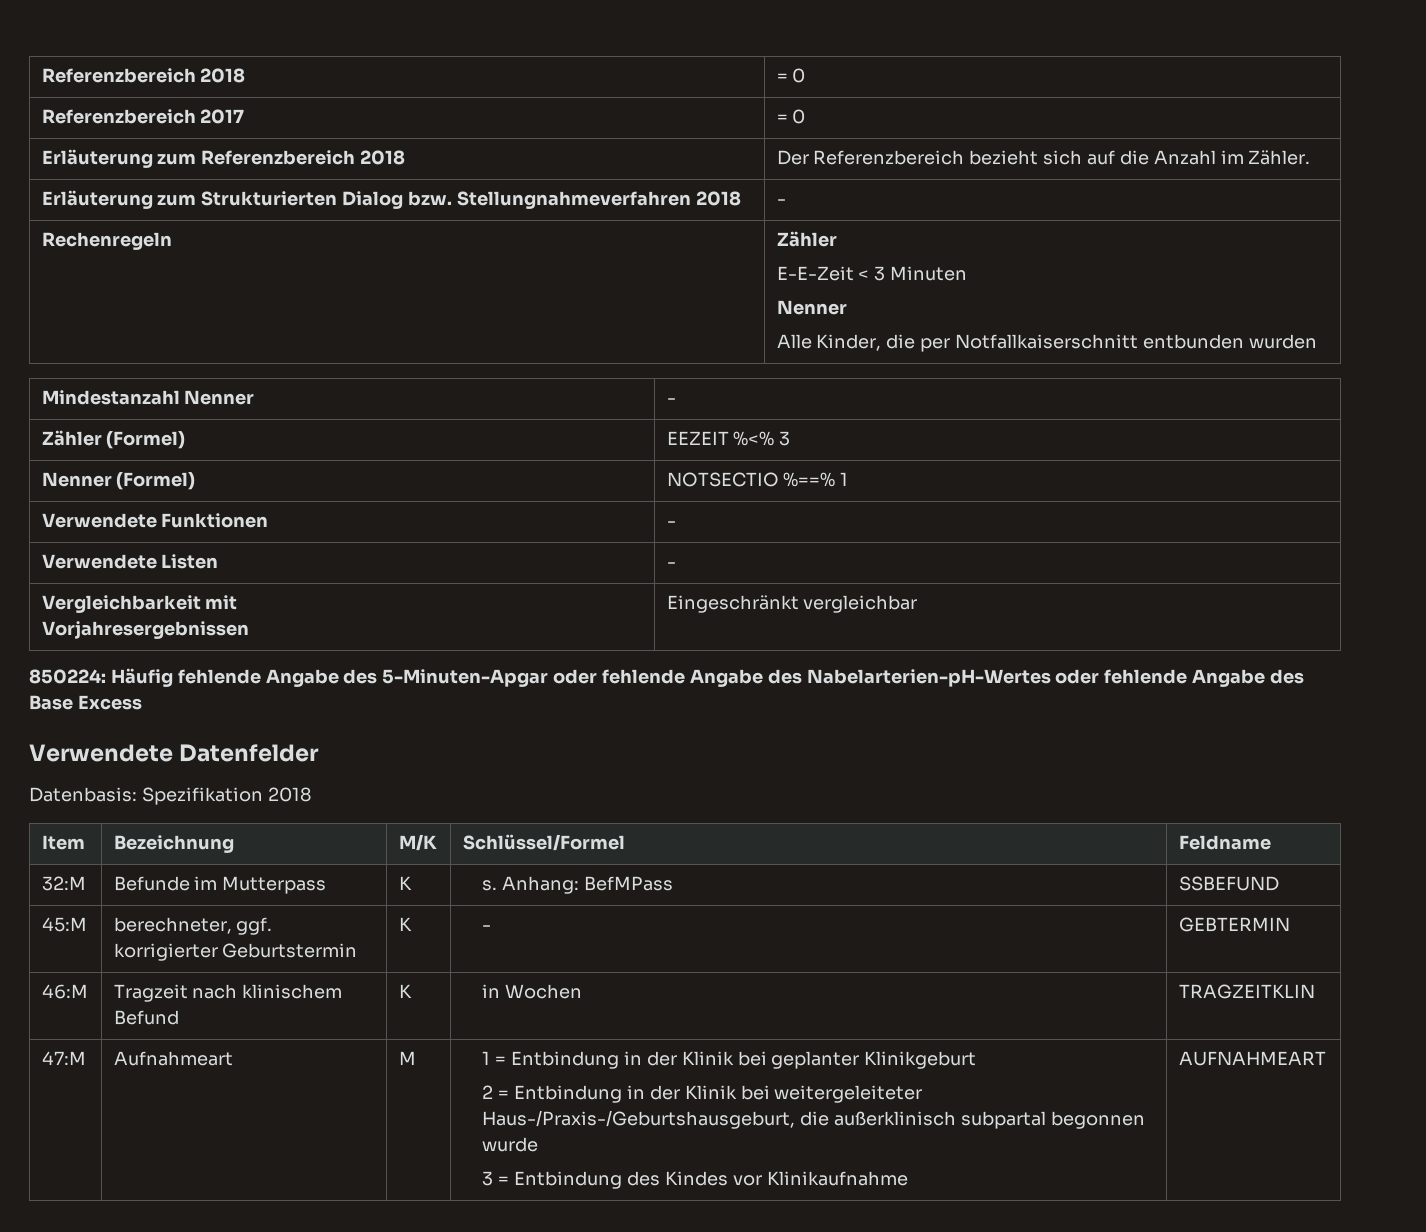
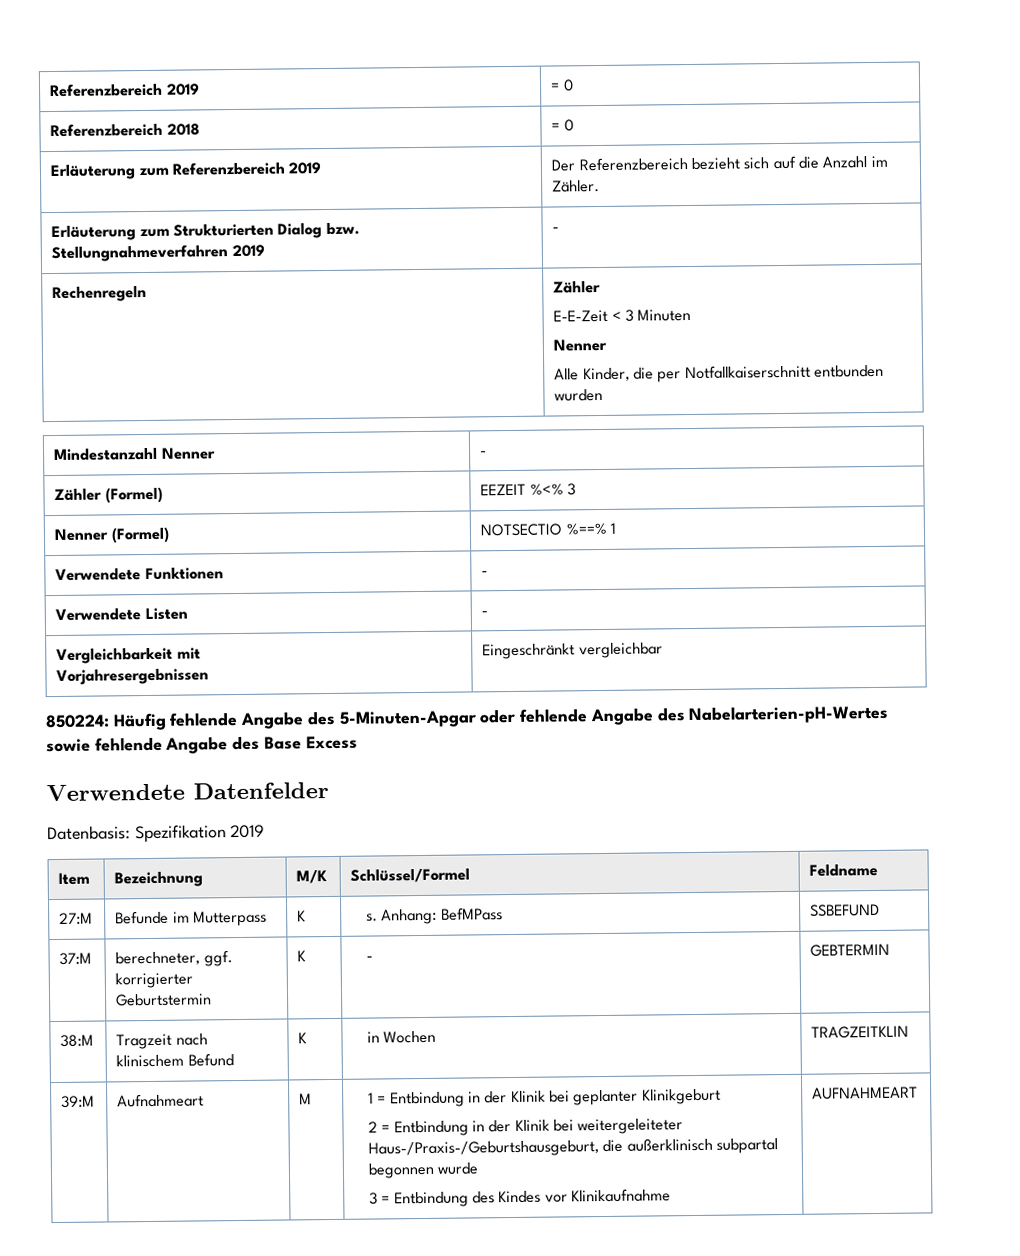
- Referenzbereich 2018 | = 0
+ Referenzbereich 2019 | = 0
- Referenzbereich 2017 | = 0
+ Referenzbereich 2018 | = 0
- Erläuterung zum Referenzbereich 2018 | Der Referenzbereich bezieht sich auf die Anzahl im Zähler.
+ Erläuterung zum Referenzbereich 2019 | Der Referenzbereich bezieht sich auf die Anzahl im Zähler.
- Erläuterung zum Strukturierten Dialog bzw. Stellungnahmeverfahren 2018 | -
+ Erläuterung zum Strukturierten Dialog bzw. Stellungnahmeverfahren 2019 | -
- 850224: Häufig fehlende Angabe des 5-Minuten-Apgar oder fehlende Angabe des Nabelarterien-pH-Wertes oder fehlende Angabe des Base Excess
+ 850224: Häufig fehlende Angabe des 5-Minuten-Apgar oder fehlende Angabe des Nabelarterien-pH-Wertes sowie fehlende Angabe des Base Excess
- Datenbasis: Spezifikation 2018
+ Datenbasis: Spezifikation 2019
- 32:M | Befunde im Mutterpass | K | s. Anhang: BefMPass | SSBEFUND
+ 27:M | Befunde im Mutterpass | K | s. Anhang: BefMPass | SSBEFUND
- 45:M | berechneter, ggf. korrigierter Geburtstermin | K | - | GEBTERMIN
+ 37:M | berechneter, ggf. korrigierter Geburtstermin | K | - | GEBTERMIN
- 46:M | Tragzeit nach klinischem Befund | K | in Wochen | TRAGZEITKLIN
+ 38:M | Tragzeit nach klinischem Befund | K | in Wochen | TRAGZEITKLIN
- 47:M | Aufnahmeart | M | 1 = Entbindung in der Klinik bei geplanter Klinikgeburt
+ 39:M | Aufnahmeart | M | 1 = Entbindung in der Klinik bei geplanter Klinikgeburt

